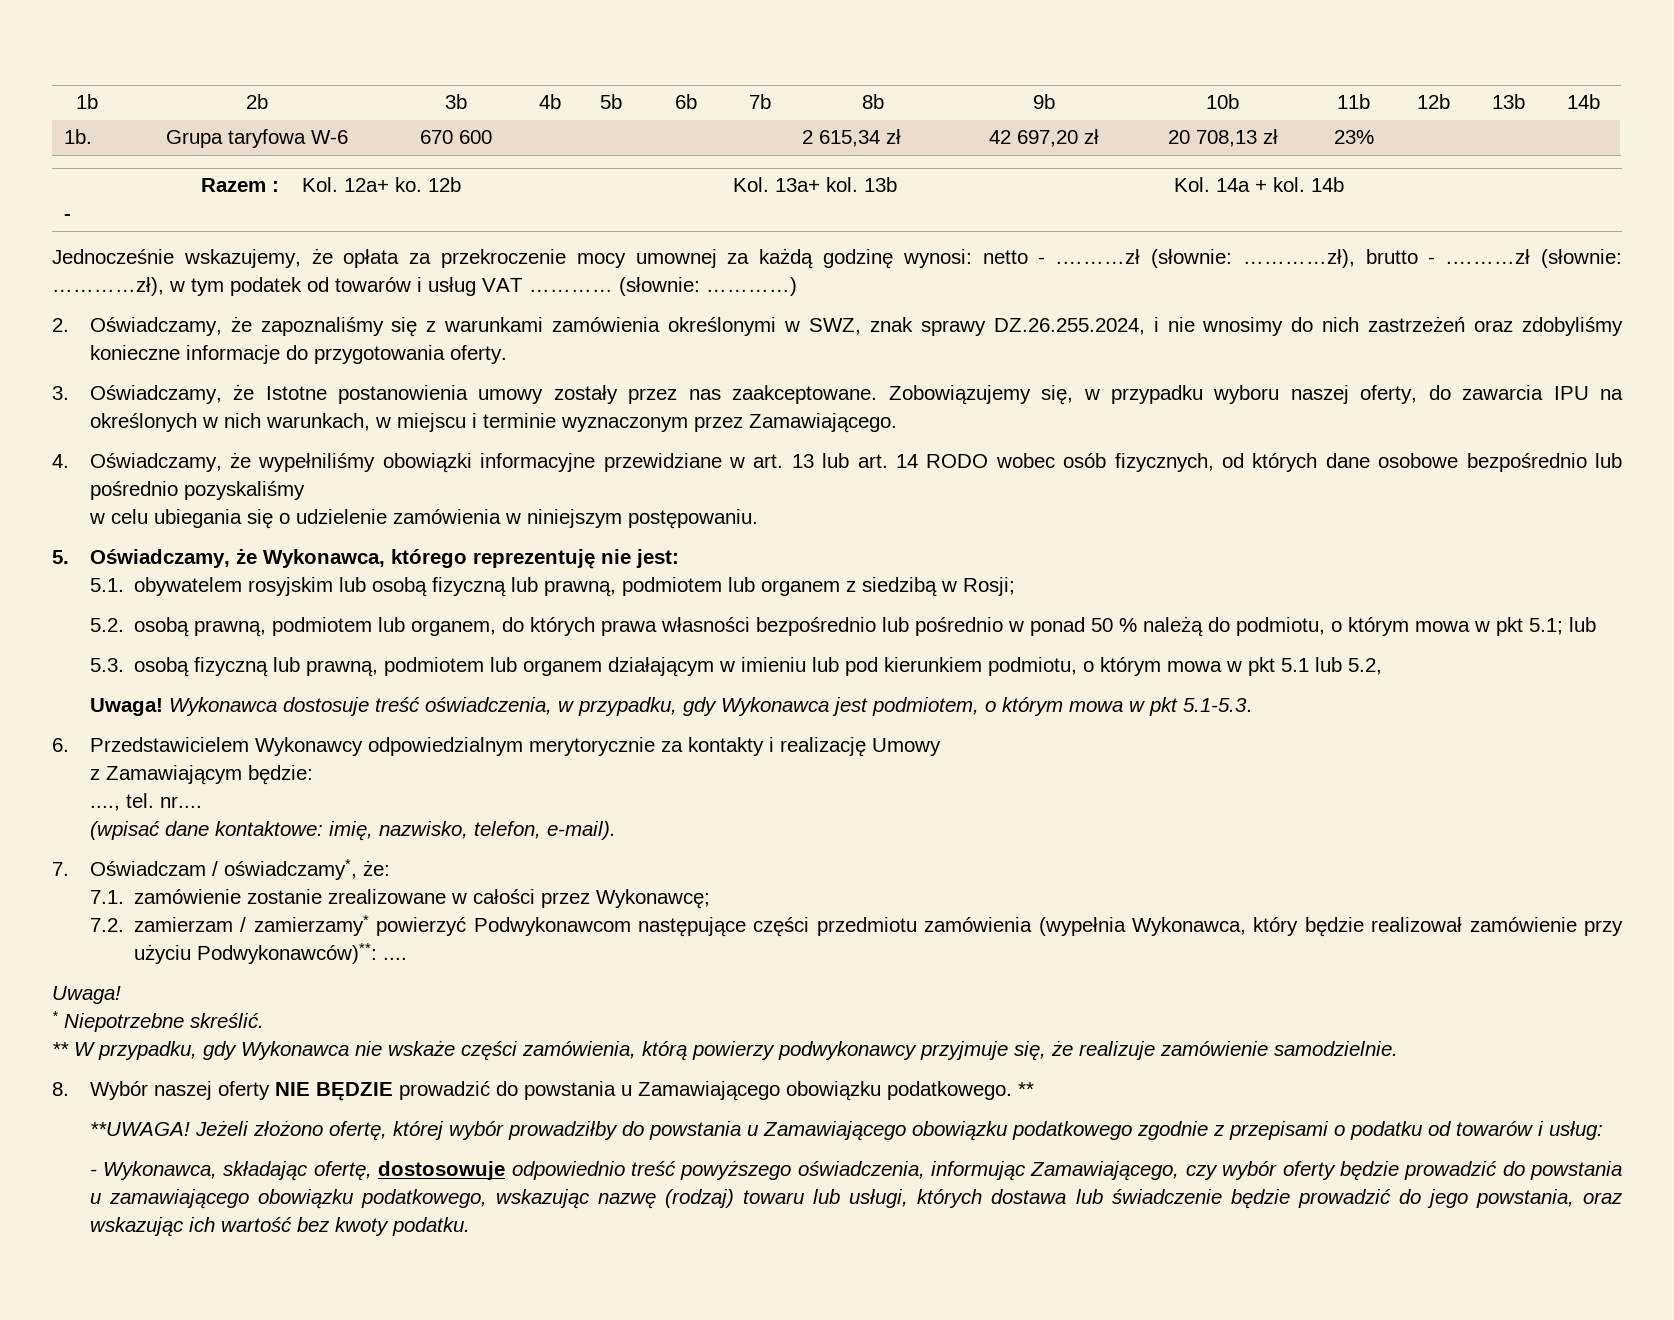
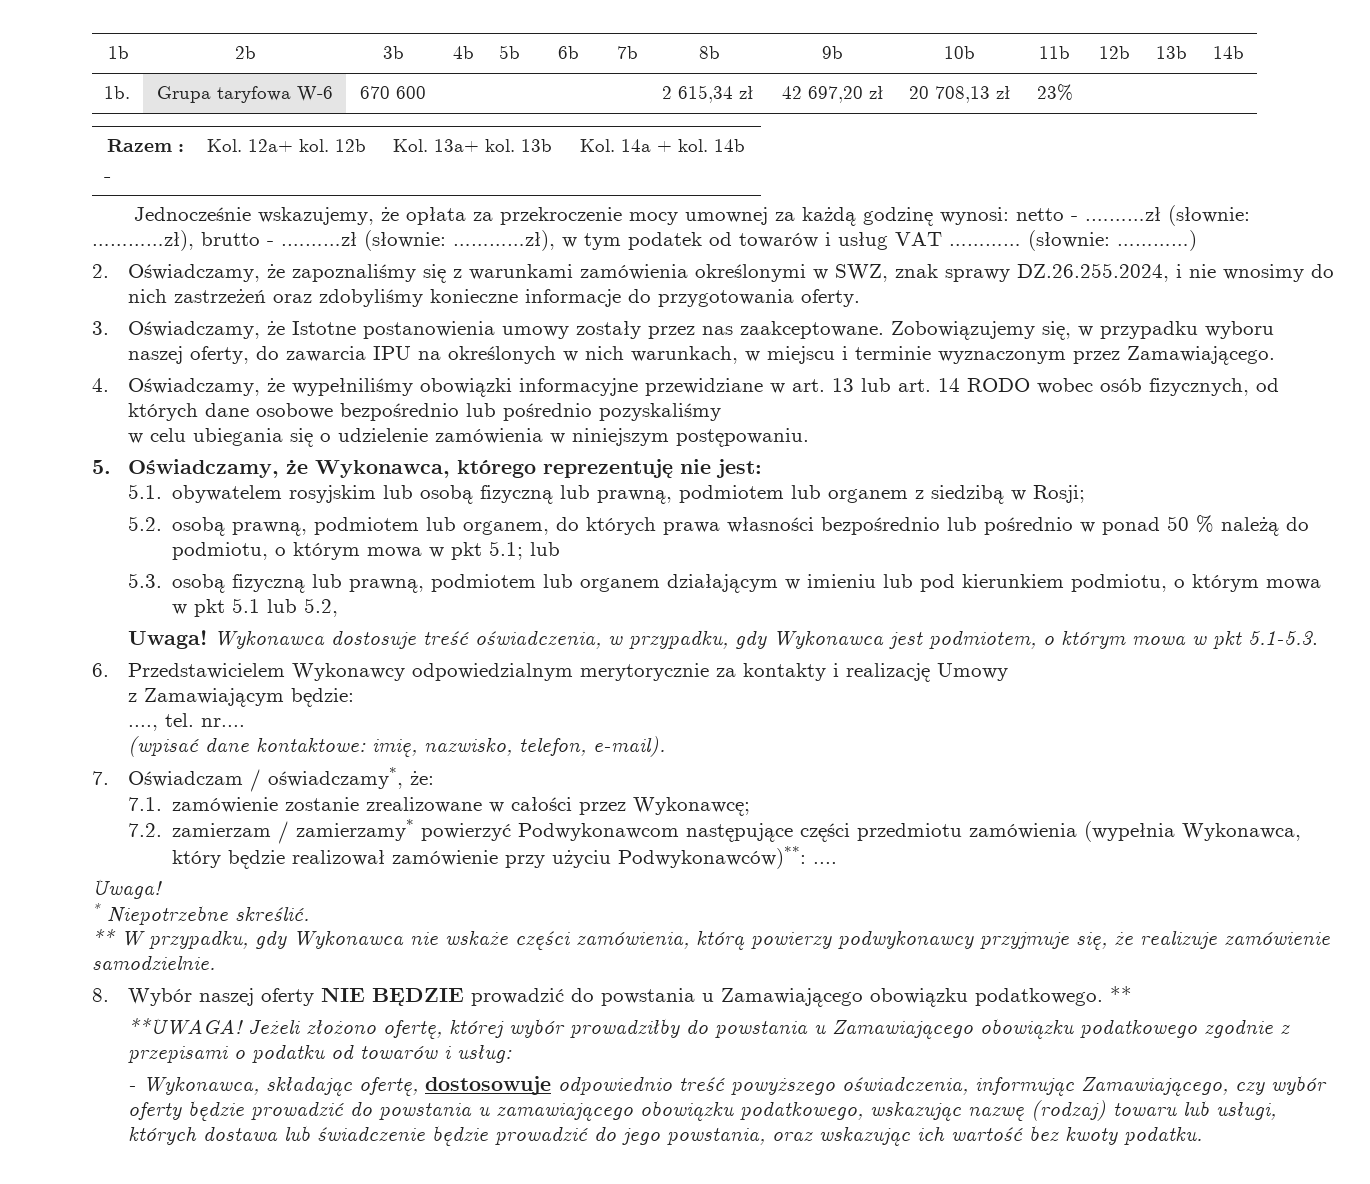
  Razem :
- - | Kol. 12a+ ko. 12b | Kol. 13a+ kol. 13b | Kol. 14a + kol. 14b
+ - | Kol. 12a+ kol. 12b | Kol. 13a+ kol. 13b | Kol. 14a + kol. 14b

